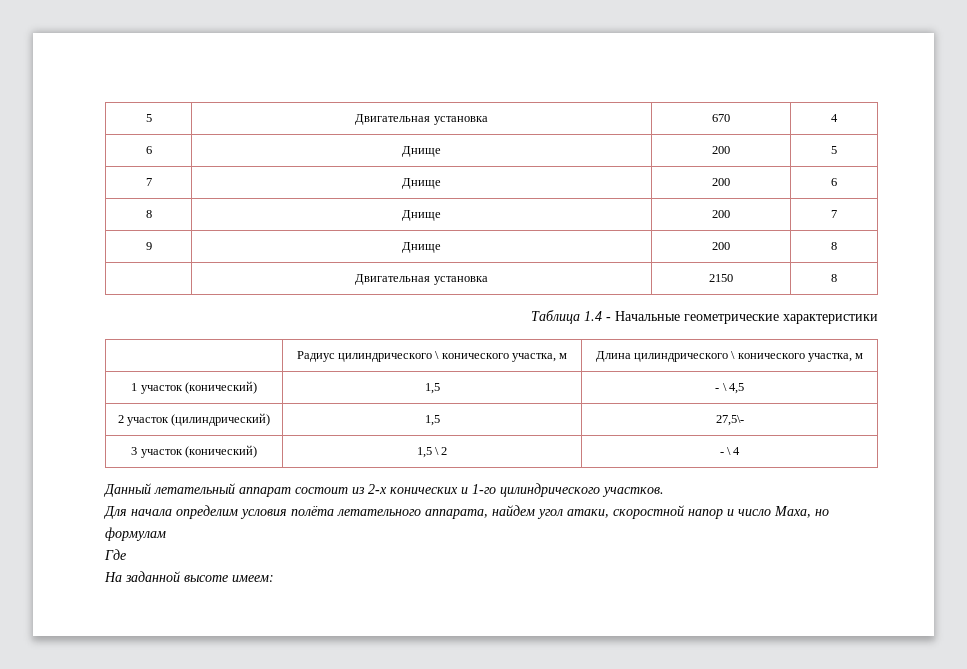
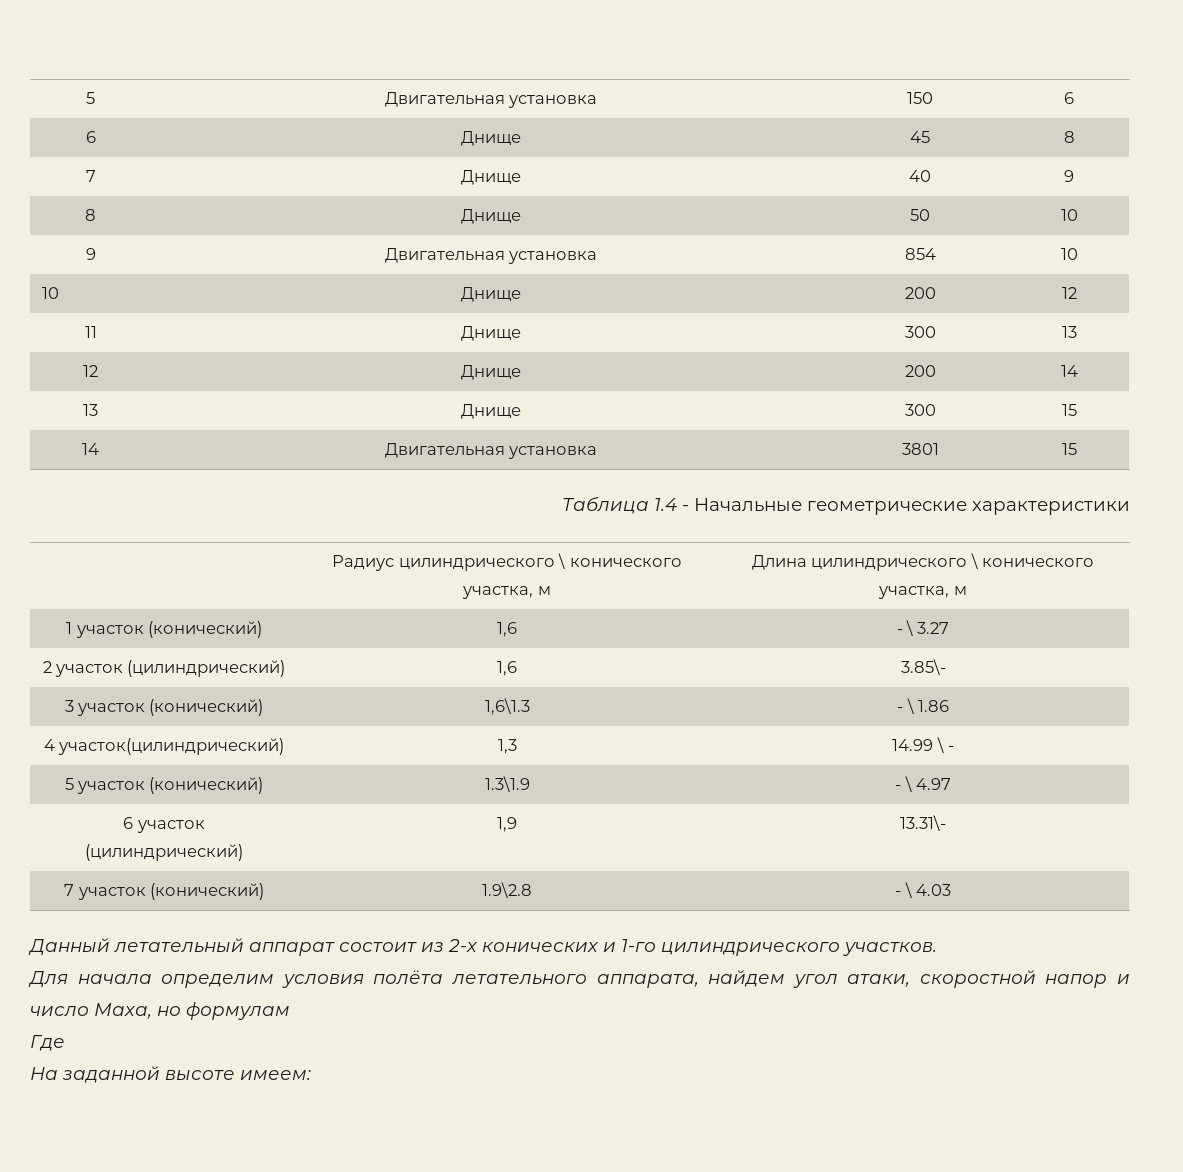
- 5 | Двигательная установка | 670 | 4
+ 5 | Двигательная установка | 150 | 6
- 6 | Днище | 200 | 5
+ 6 | Днище | 45 | 8
- 7 | Днище | 200 | 6
+ 7 | Днище | 40 | 9
- 8 | Днище | 200 | 7
+ 8 | Днище | 50 | 10
- 9 | Днище | 200 | 8
- | Двигательная установка | 2150 | 8
+ 9 | Двигательная установка | 854 | 10
+ 10 | Днище | 200 | 12
+ 11 | Днище | 300 | 13
+ 12 | Днище | 200 | 14
+ 13 | Днище | 300 | 15
+ 14 | Двигательная установка | 3801 | 15
- 1 участок (конический) | 1,5 | - \ 4,5
+ 1 участок (конический) | 1,6 | - \ 3.27
- 2 участок (цилиндрический) | 1,5 | 27,5\-
+ 2 участок (цилиндрический) | 1,6 | 3.85\-
- 3 участок (конический) | 1,5 \ 2 | - \ 4
+ 3 участок (конический) | 1,6\1.3 | - \ 1.86
+ 4 участок(цилиндрический) | 1,3 | 14.99 \ -
+ 5 участок (конический) | 1.3\1.9 | - \ 4.97
+ 6 участок (цилиндрический) | 1,9 | 13.31\-
+ 7 участок (конический) | 1.9\2.8 | - \ 4.03

